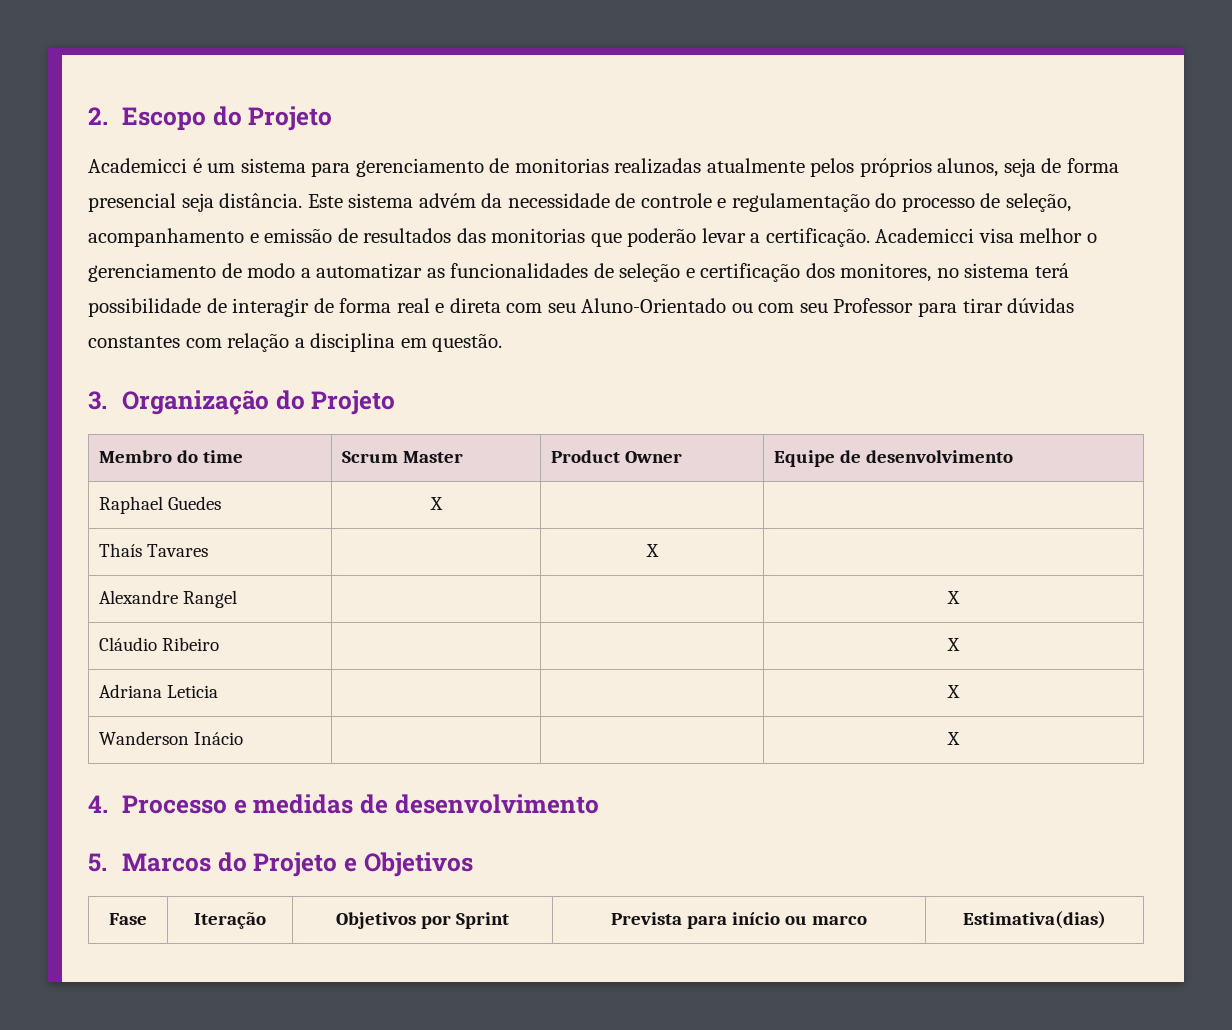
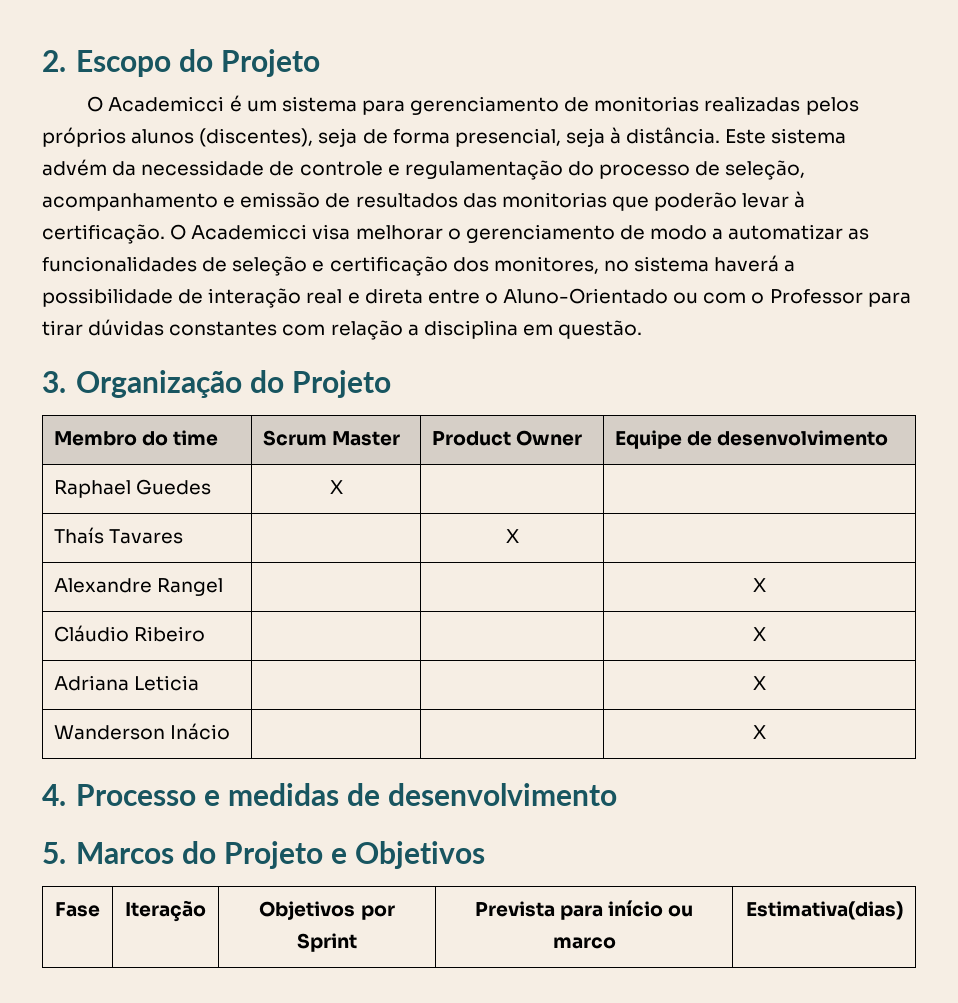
- Academicci é um sistema para gerenciamento de monitorias realizadas atualmente pelos próprios alunos, seja de forma presencial seja distância.
+ O Academicci é um sistema para gerenciamento de monitorias realizadas pelos próprios alunos (discentes), seja de forma presencial, seja à distância.
- Este sistema advém da necessidade de controle e regulamentação do processo de seleção, acompanhamento e emissão de resultados das monitorias que poderão levar a certificação. Academicci visa melhor o gerenciamento de modo a automatizar as funcionalidades de seleção e certificação dos monitores, no sistema terá possibilidade de interagir de forma real e direta com seu Aluno-Orientado ou com seu Professor para tirar dúvidas constantes com relação a disciplina em questão.
+ Este sistema advém da necessidade de controle e regulamentação do processo de seleção, acompanhamento e emissão de resultados das monitorias que poderão levar à certificação. O Academicci visa melhorar o gerenciamento de modo a automatizar as funcionalidades de seleção e certificação dos monitores, no sistema haverá a possibilidade de interação real e direta entre o Aluno-Orientado ou com o Professor para tirar dúvidas constantes com relação a disciplina em questão.

